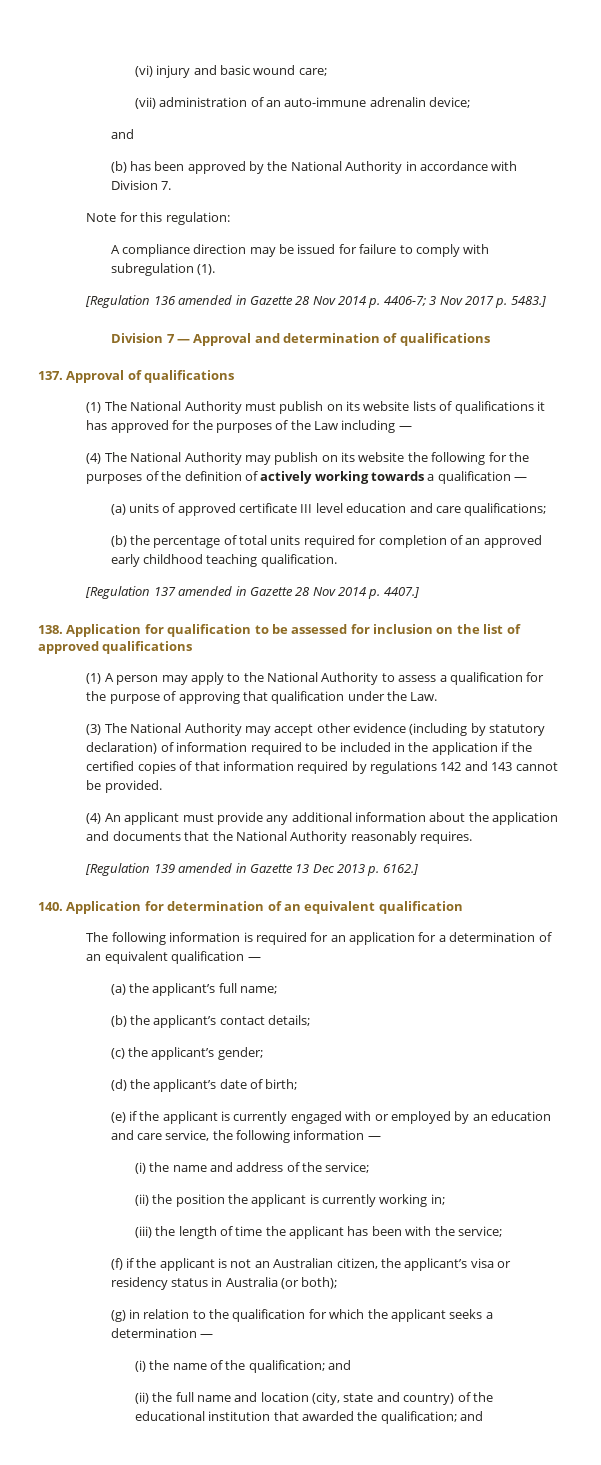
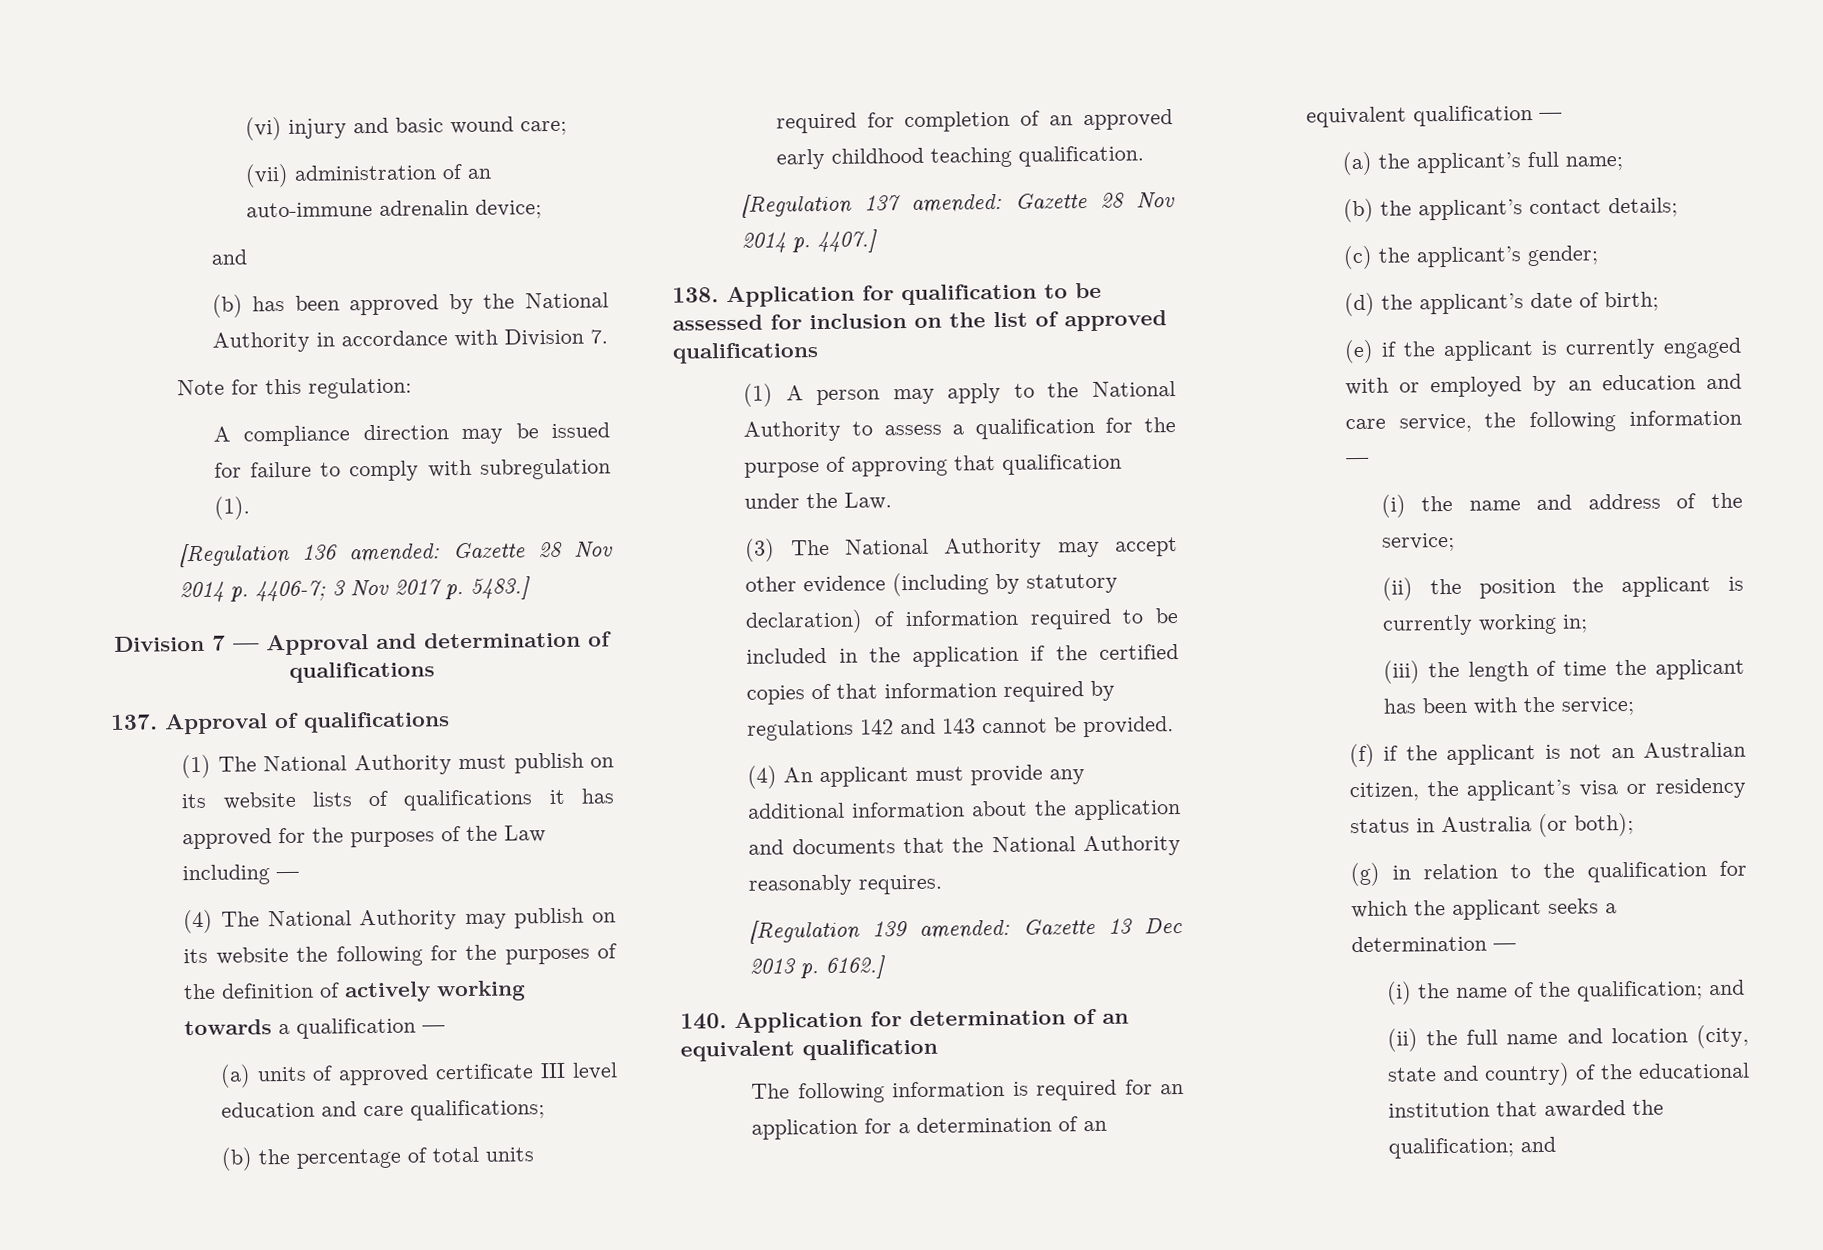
- [Regulation 136 amended in Gazette 28 Nov 2014 p. 4406-7; 3 Nov 2017 p. 5483.]
+ [Regulation 136 amended: Gazette 28 Nov 2014 p. 4406-7; 3 Nov 2017 p. 5483.]
- [Regulation 137 amended in Gazette 28 Nov 2014 p. 4407.]
+ [Regulation 137 amended: Gazette 28 Nov 2014 p. 4407.]
- [Regulation 139 amended in Gazette 13 Dec 2013 p. 6162.]
+ [Regulation 139 amended: Gazette 13 Dec 2013 p. 6162.]

